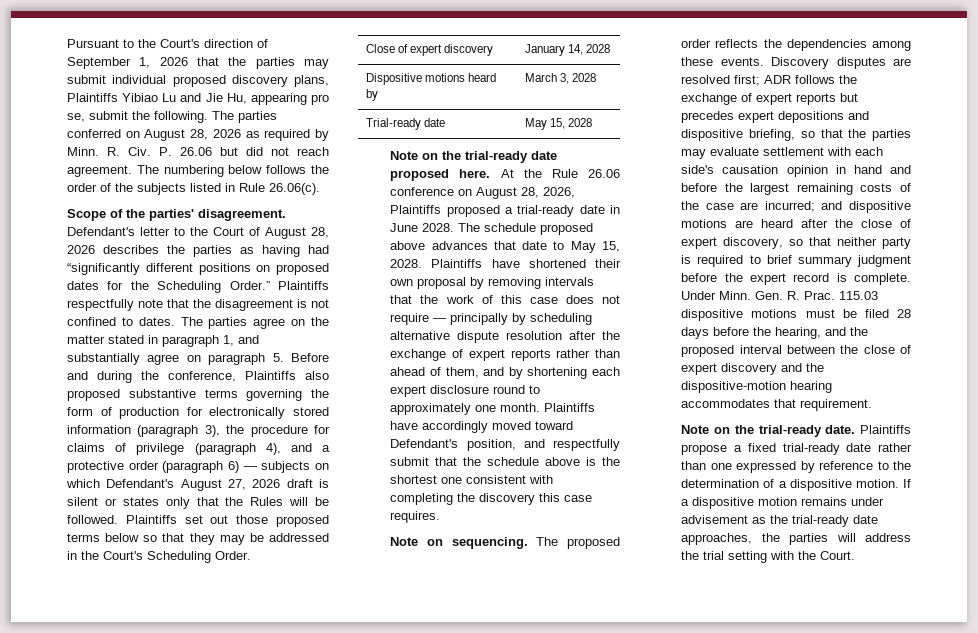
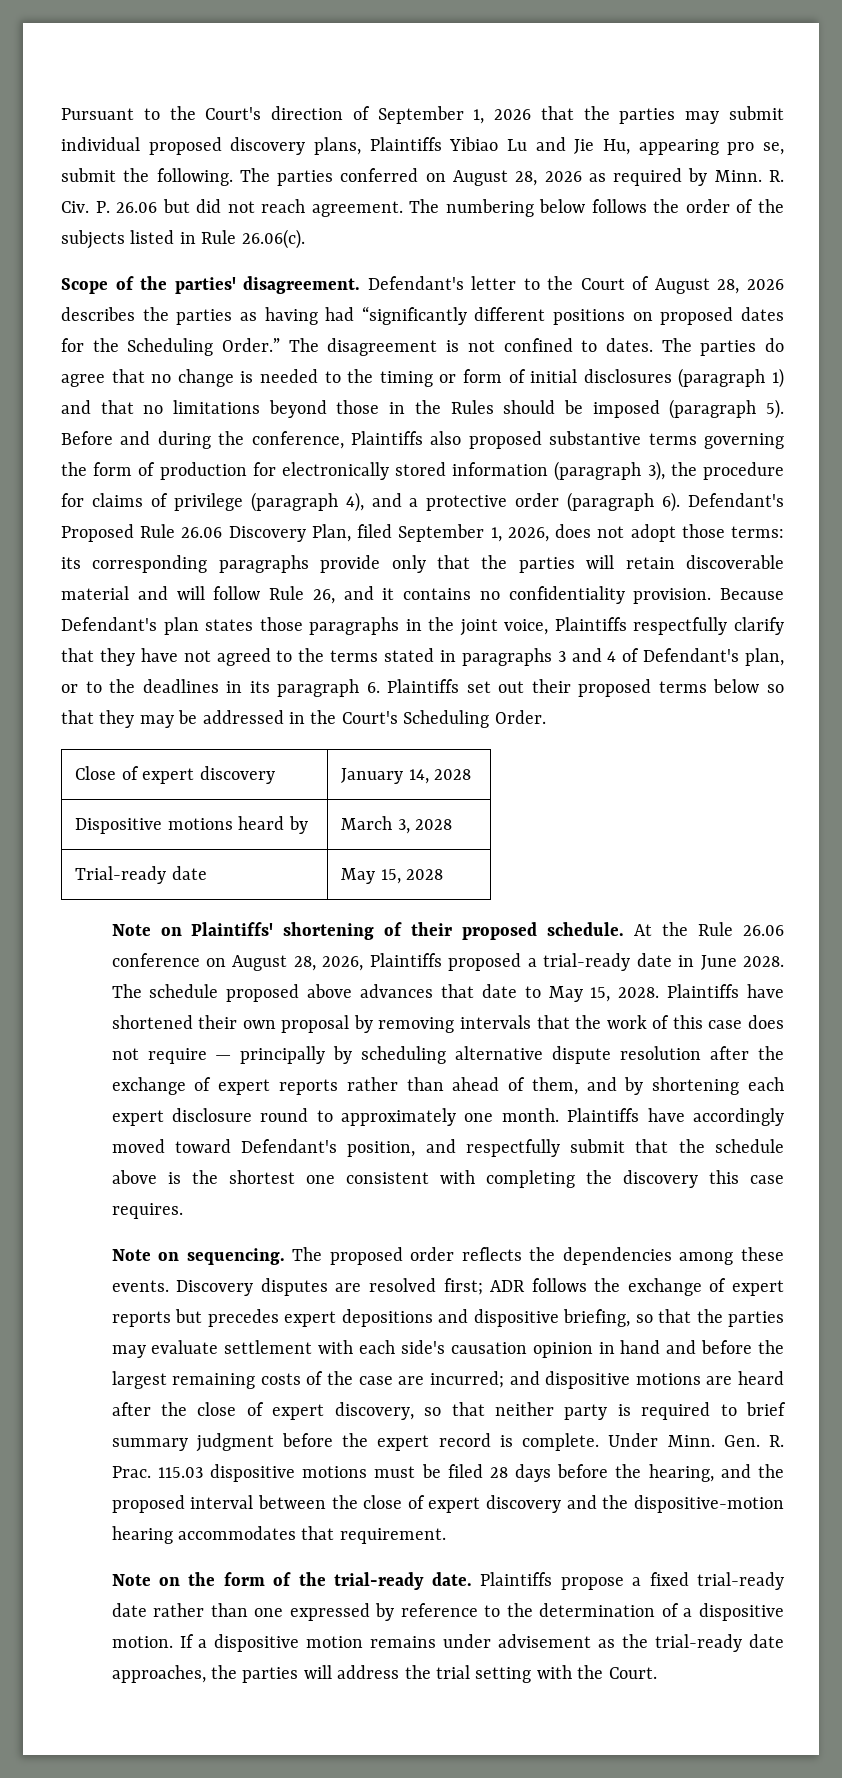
- Plaintiffs respectfully note that the disagreement is not confined to dates.
+ The disagreement is not confined to dates.
- The parties agree on the matter stated in paragraph 1, and substantially agree on paragraph 5. Before and during the conference, Plaintiffs also proposed substantive terms governing the form of production for electronically stored information (paragraph 3), the procedure for claims of privilege (paragraph 4), and a protective order (paragraph 6) — subjects on which Defendant's August 27, 2026 draft is silent or states only that the Rules will be followed. Plaintiffs set out those proposed terms below so that they may be addressed in the Court's Scheduling Order.
+ The parties do agree that no change is needed to the timing or form of initial disclosures (paragraph 1) and that no limitations beyond those in the Rules should be imposed (paragraph 5). Before and during the conference, Plaintiffs also proposed substantive terms governing the form of production for electronically stored information (paragraph 3), the procedure for claims of privilege (paragraph 4), and a protective order (paragraph 6). Defendant's Proposed Rule 26.06 Discovery Plan, filed September 1, 2026, does not adopt those terms: its corresponding paragraphs provide only that the parties will retain discoverable material and will follow Rule 26, and it contains no confidentiality provision. Because Defendant's plan states those paragraphs in the joint voice, Plaintiffs respectfully clarify that they have not agreed to the terms stated in paragraphs 3 and 4 of Defendant's plan, or to the deadlines in its paragraph 6. Plaintiffs set out their proposed terms below so that they may be addressed in the Court's Scheduling Order.
- Note on the trial-ready date proposed here.
+ Note on Plaintiffs' shortening of their proposed schedule.
- Note on the trial-ready date.
+ Note on the form of the trial-ready date.

